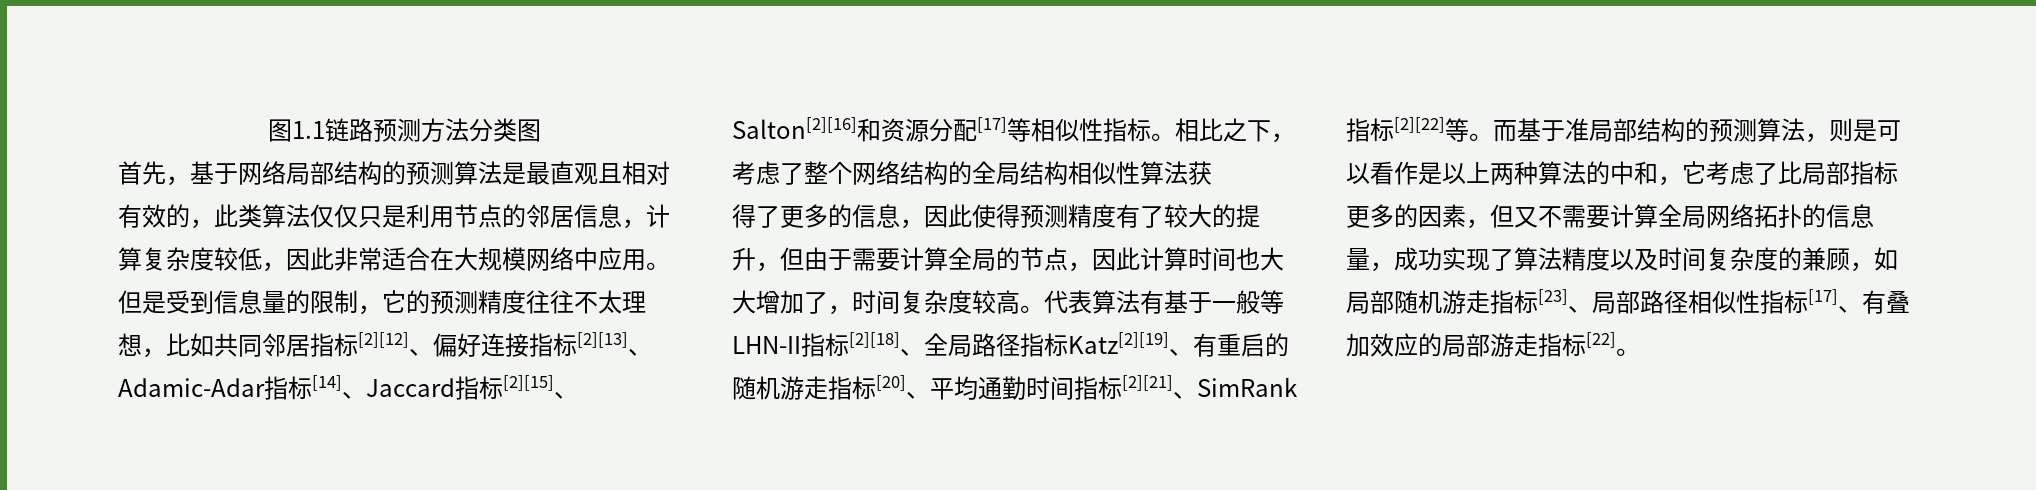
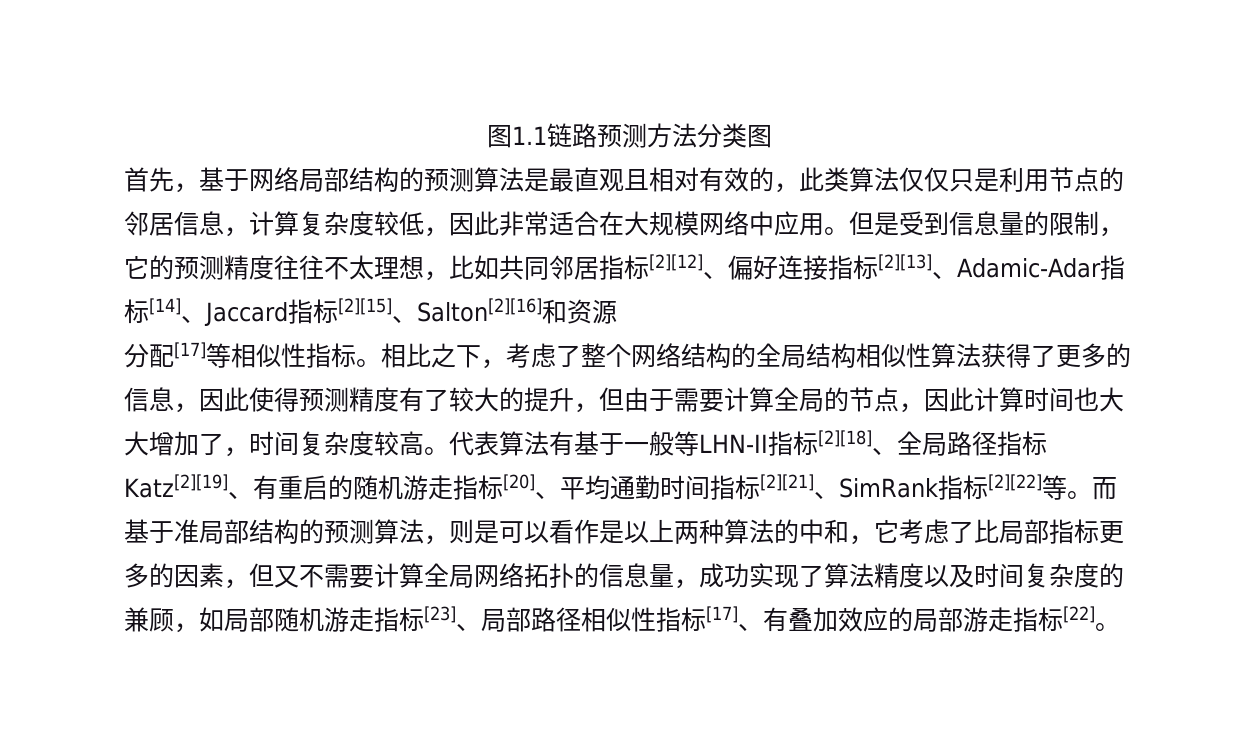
- 但是受到信息量的限制，它的预测精度往往不太理想，比如共同邻居指标[2][12]、偏好连接指标[2][13]、Adamic-Adar指标[14]、Jaccard指标[2][15]、Salton[2][16]和资源分配[17]等相似性指标。
+ 但是受到信息量的限制，它的预测精度往往不太理想，比如共同邻居指标[2][12]、偏好连接指标[2][13]、Adamic-Adar指标[14]、Jaccard指标[2][15]、Salton[2][16]和资源
+ 分配[17]等相似性指标。
- 相比之下，考虑了整个网络结构的全局结构相似性算法获
- 得了更多的信息，因此使得预测精度有了较大的提升，但由于需要计算全局的节点，因此计算时间也大大增加了，时间复杂度较高。
+ 相比之下，考虑了整个网络结构的全局结构相似性算法获得了更多的信息，因此使得预测精度有了较大的提升，但由于需要计算全局的节点，因此计算时间也大大增加了，时间复杂度较高。

